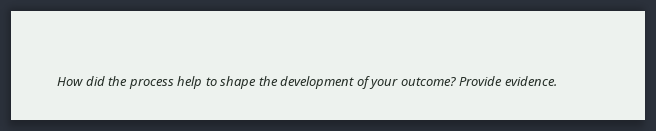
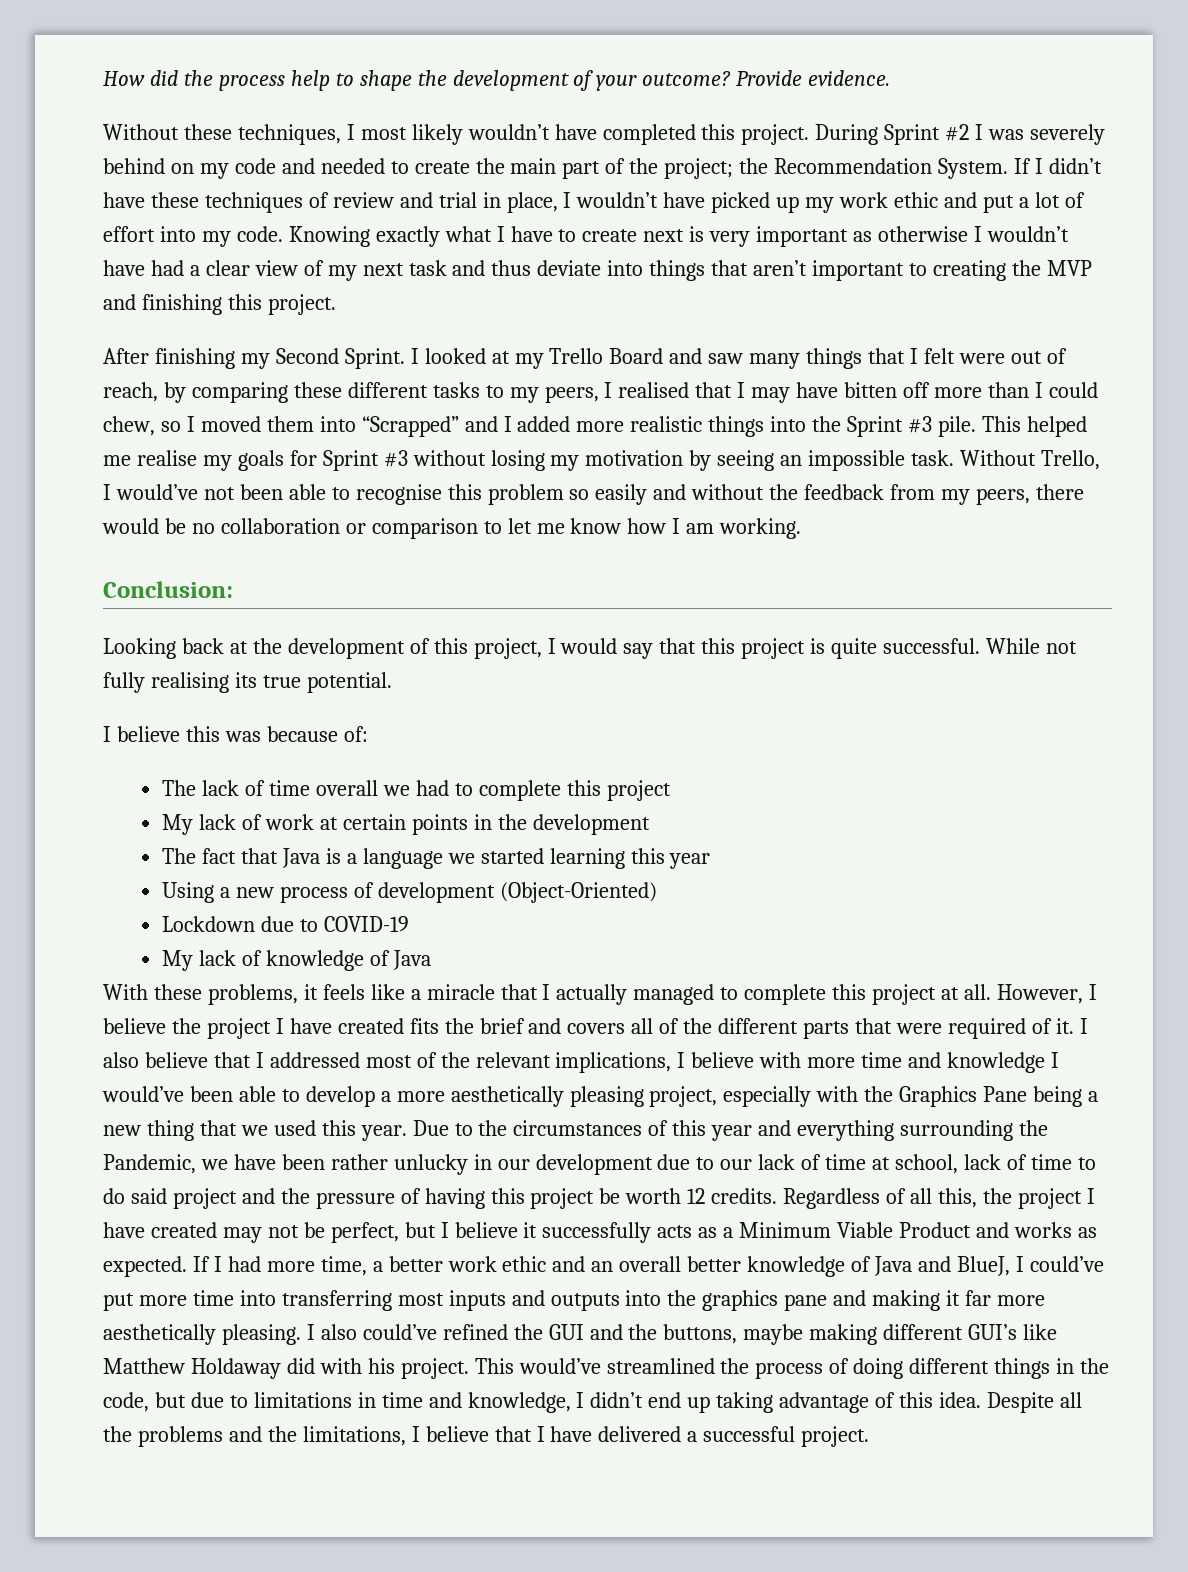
+ Without these techniques, I most likely wouldn’t have completed this project. During Sprint #2 I was severely behind on my code and needed to create the main part of the project; the Recommendation System. If I didn’t have these techniques of review and trial in place, I wouldn’t have picked up my work ethic and put a lot of effort into my code. Knowing exactly what I have to create next is very important as otherwise I wouldn’t have had a clear view of my next task and thus deviate into things that aren’t important to creating the MVP and finishing this project.
+ After finishing my Second Sprint. I looked at my Trello Board and saw many things that I felt were out of reach, by comparing these different tasks to my peers, I realised that I may have bitten off more than I could chew, so I moved them into “Scrapped” and I added more realistic things into the Sprint #3 pile. This helped me realise my goals for Sprint #3 without losing my motivation by seeing an impossible task. Without Trello, I would’ve not been able to recognise this problem so easily and without the feedback from my peers, there would be no collaboration or comparison to let me know how I am working.
+ Conclusion:
+ Looking back at the development of this project, I would say that this project is quite successful. While not fully realising its true potential.
+ I believe this was because of:
+ The lack of time overall we had to complete this project
+ My lack of work at certain points in the development
+ The fact that Java is a language we started learning this year
+ Using a new process of development (Object-Oriented)
+ Lockdown due to COVID-19
+ My lack of knowledge of Java
+ With these problems, it feels like a miracle that I actually managed to complete this project at all. However, I believe the project I have created fits the brief and covers all of the different parts that were required of it. I also believe that I addressed most of the relevant implications, I believe with more time and knowledge I would’ve been able to develop a more aesthetically pleasing project, especially with the Graphics Pane being a new thing that we used this year. Due to the circumstances of this year and everything surrounding the Pandemic, we have been rather unlucky in our development due to our lack of time at school, lack of time to do said project and the pressure of having this project be worth 12 credits. Regardless of all this, the project I have created may not be perfect, but I believe it successfully acts as a Minimum Viable Product and works as expected. If I had more time, a better work ethic and an overall better knowledge of Java and BlueJ, I could’ve put more time into transferring most inputs and outputs into the graphics pane and making it far more aesthetically pleasing. I also could’ve refined the GUI and the buttons, maybe making different GUI’s like Matthew Holdaway did with his project. This would’ve streamlined the process of doing different things in the code, but due to limitations in time and knowledge, I didn’t end up taking advantage of this idea. Despite all the problems and the limitations, I believe that I have delivered a successful project.

